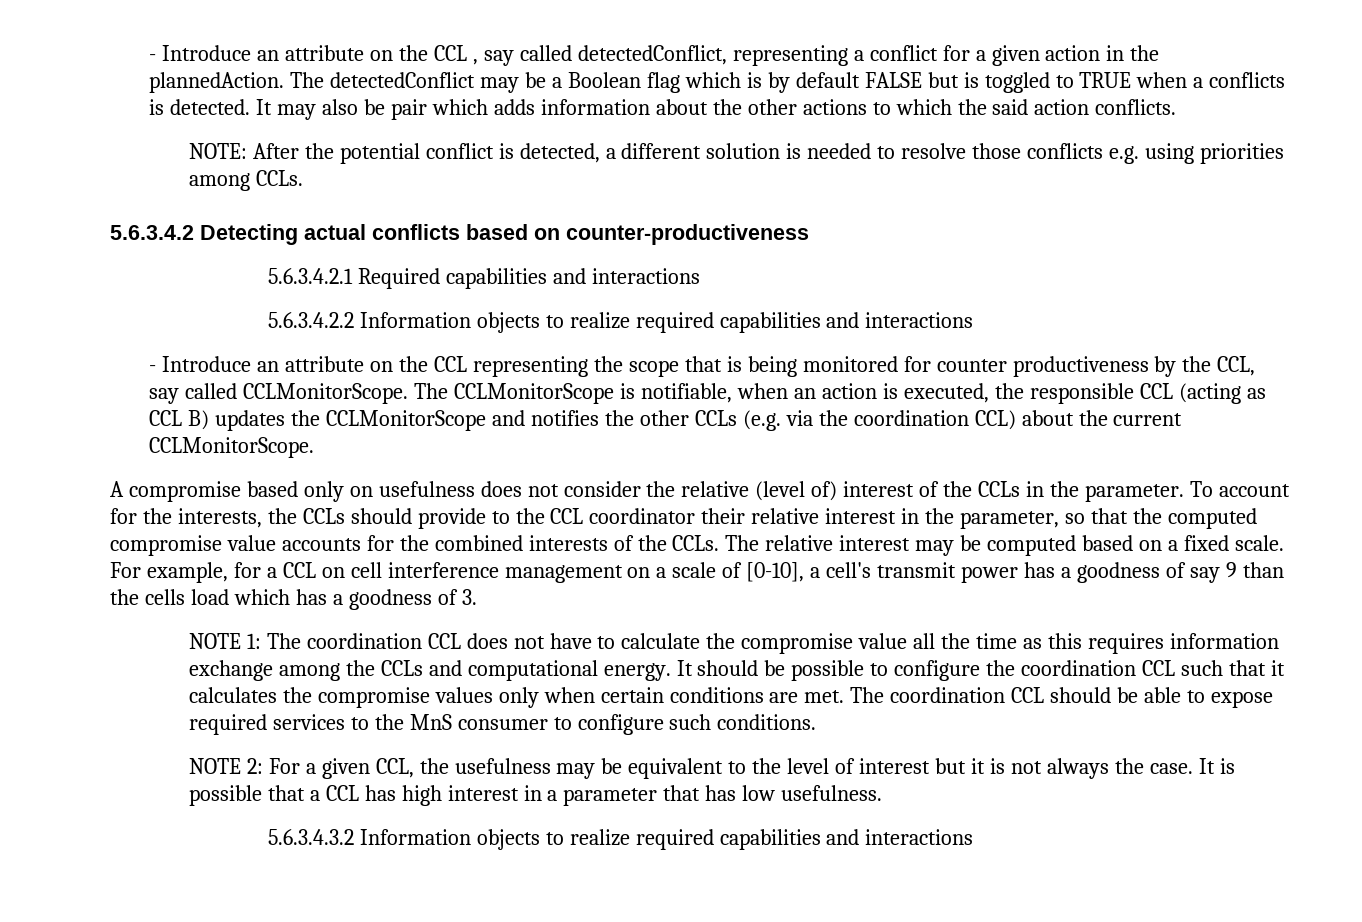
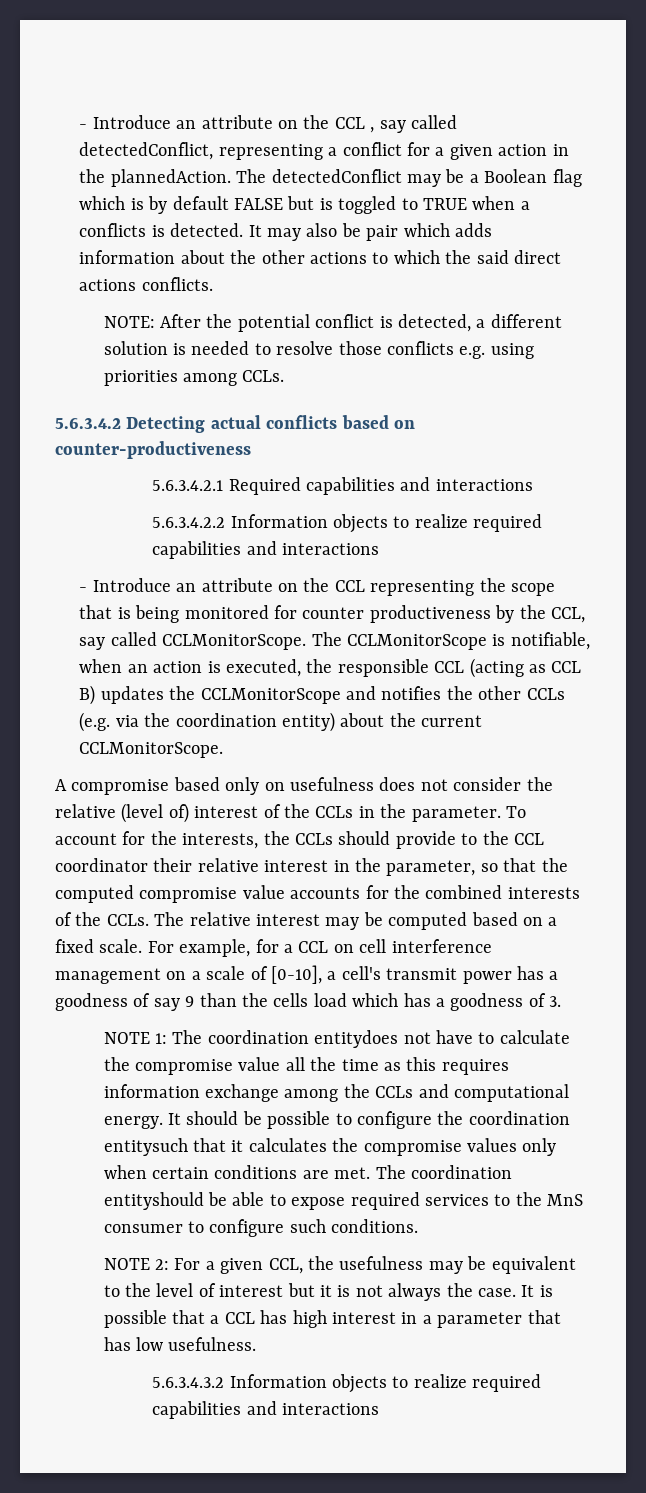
- It may also be pair which adds information about the other actions to which the said action conflicts.
+ It may also be pair which adds information about the other actions to which the said direct actions conflicts.
- The CCLMonitorScope is notifiable, when an action is executed, the responsible CCL (acting as CCL B) updates the CCLMonitorScope and notifies the other CCLs (e.g. via the coordination CCL) about the current CCLMonitorScope.
+ The CCLMonitorScope is notifiable, when an action is executed, the responsible CCL (acting as CCL B) updates the CCLMonitorScope and notifies the other CCLs (e.g. via the coordination entity) about the current CCLMonitorScope.
- NOTE 1: The coordination CCL does not have to calculate the compromise value all the time as this requires information exchange among the CCLs and computational energy.
+ NOTE 1: The coordination entitydoes not have to calculate the compromise value all the time as this requires information exchange among the CCLs and computational energy.
- It should be possible to configure the coordination CCL such that it calculates the compromise values only when certain conditions are met.
+ It should be possible to configure the coordination entitysuch that it calculates the compromise values only when certain conditions are met.
- The coordination CCL should be able to expose required services to the MnS consumer to configure such conditions.
+ The coordination entityshould be able to expose required services to the MnS consumer to configure such conditions.

